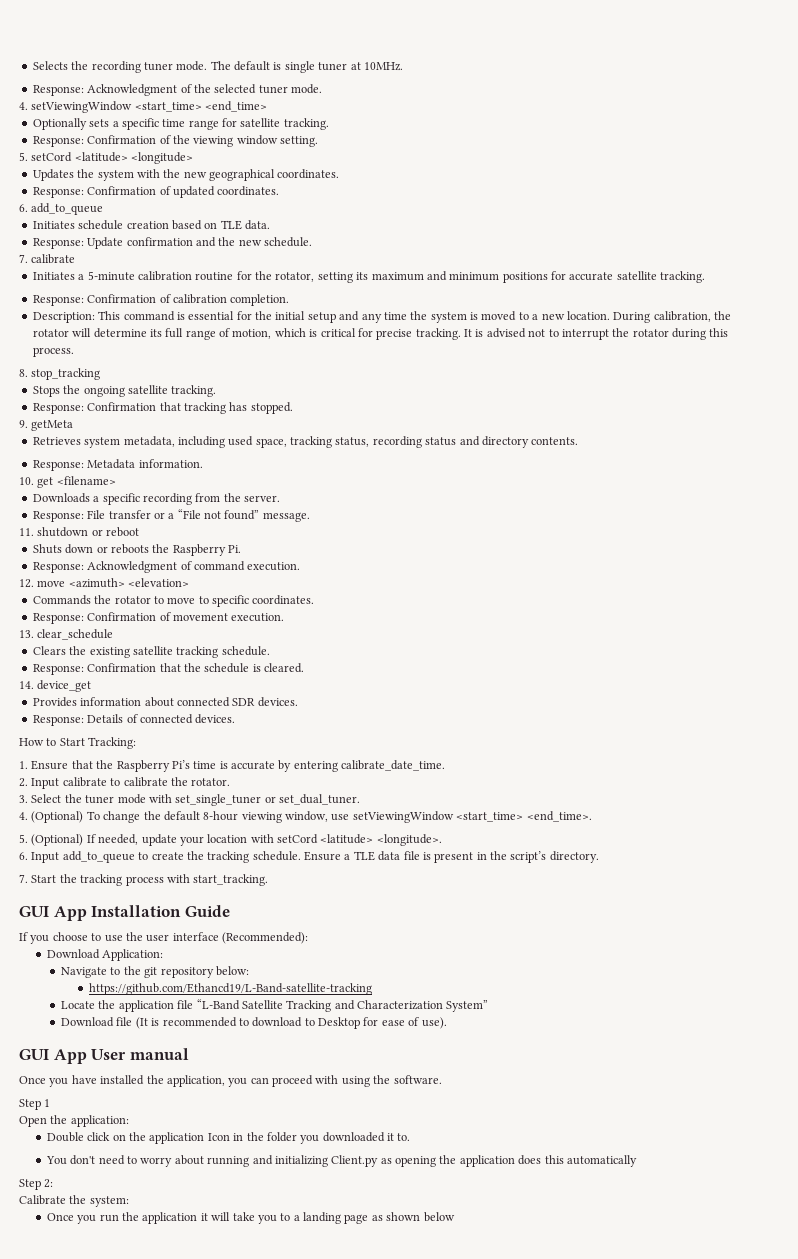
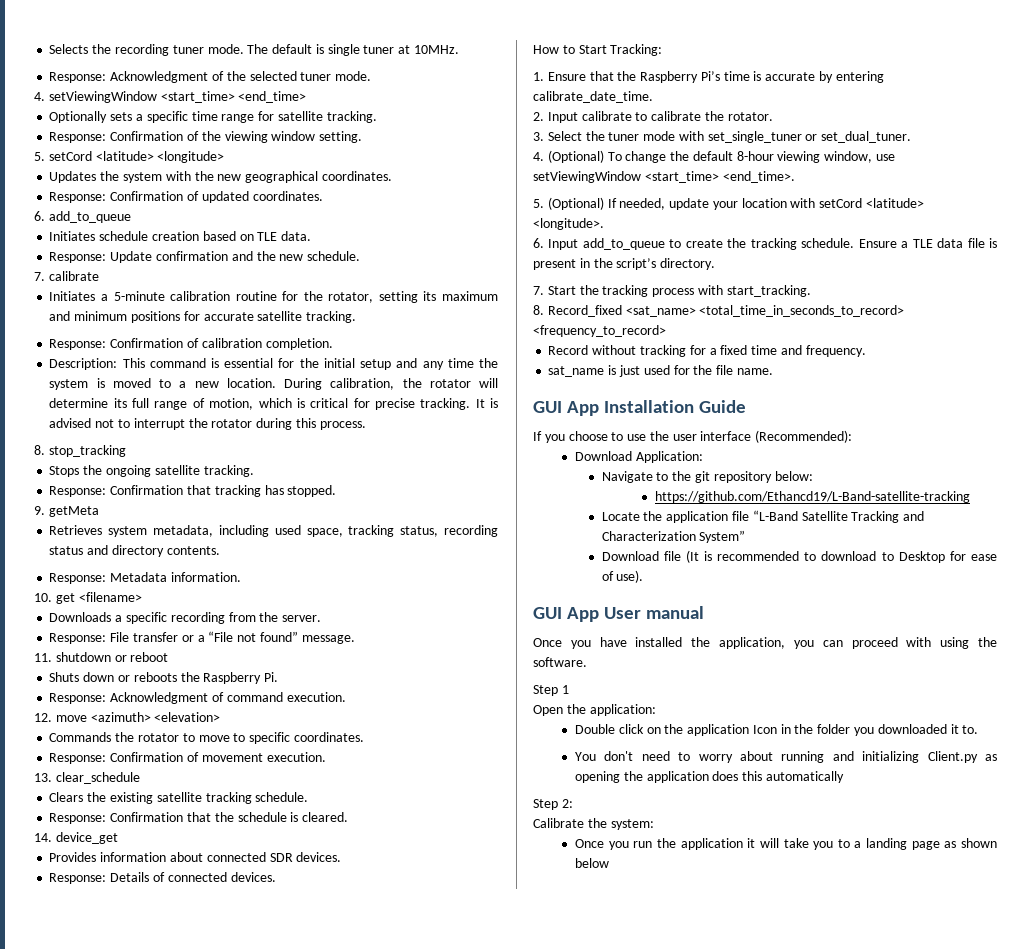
+ 8. Record_fixed <sat_name> <total_time_in_seconds_to_record> <frequency_to_record>
+ Record without tracking for a fixed time and frequency.
+ sat_name is just used for the file name.

